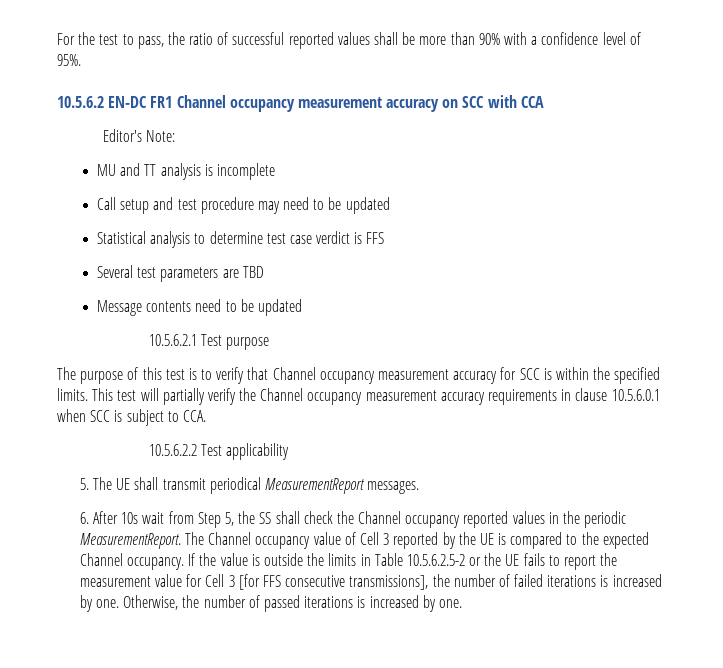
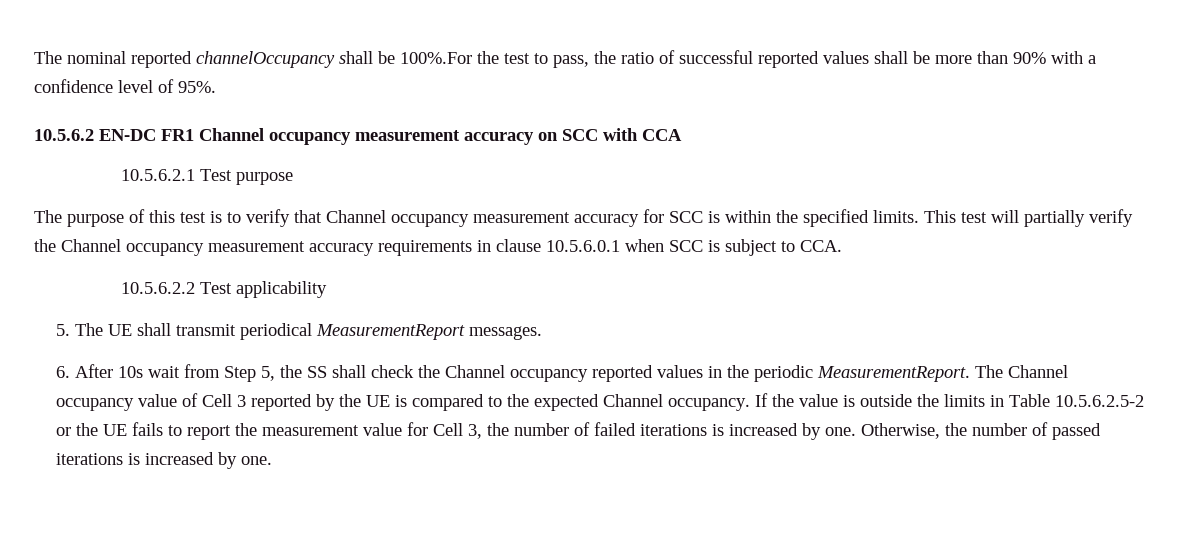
- For the test to pass, the ratio of successful reported values shall be more than 90% with a confidence level of 95%.
+ The nominal reported channelOccupancy shall be 100%.For the test to pass, the ratio of successful reported values shall be more than 90% with a confidence level of 95%.
- Editor's Note:
- MU and TT analysis is incomplete
- Call setup and test procedure may need to be updated
- Statistical analysis to determine test case verdict is FFS
- Several test parameters are TBD
- Message contents need to be updated
- If the value is outside the limits in Table 10.5.6.2.5-2 or the UE fails to report the measurement value for Cell 3 [for FFS consecutive transmissions], the number of failed iterations is increased by one.
+ If the value is outside the limits in Table 10.5.6.2.5-2 or the UE fails to report the measurement value for Cell 3, the number of failed iterations is increased by one.

